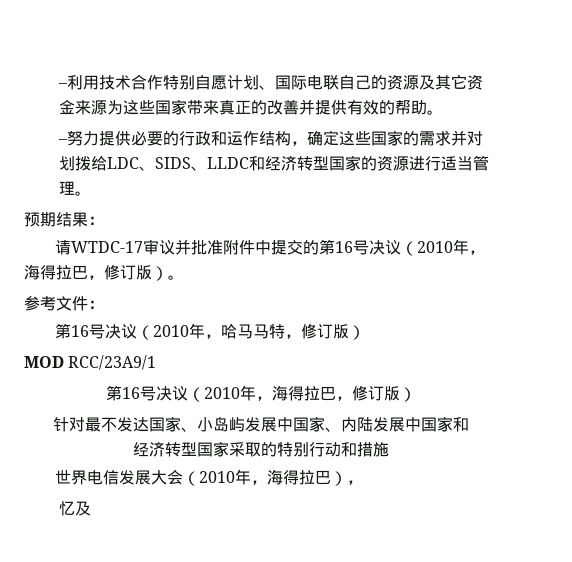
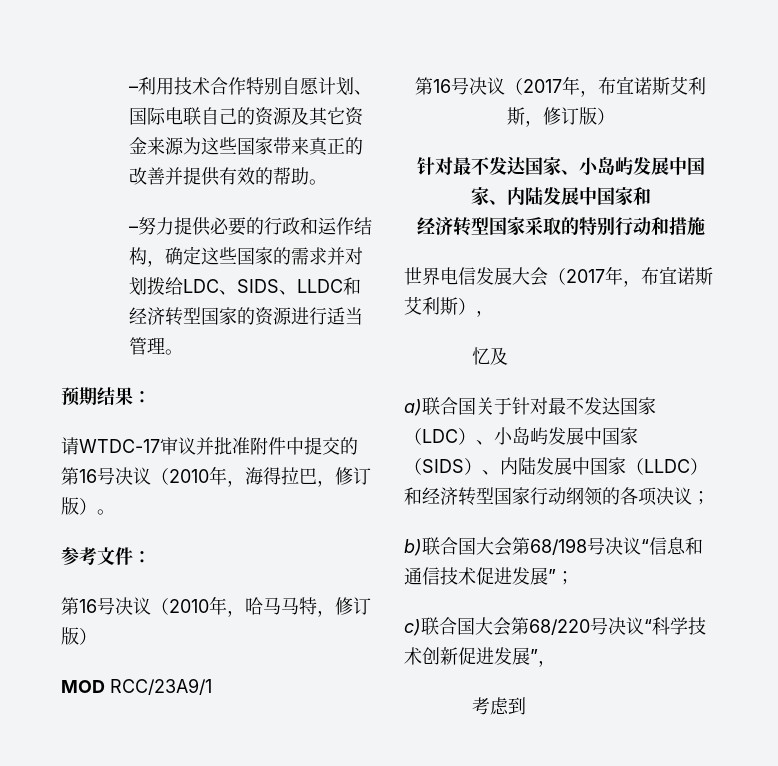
  MOD RCC/23A9/1
- 第16号决议（2010年，海得拉巴，修订版）
+ 第16号决议（2017年，布宜诺斯艾利斯，修订版）
- 世界电信发展大会（2010年，海得拉巴），
+ 世界电信发展大会（2017年，布宜诺斯艾利斯），
  忆及
+ a)联合国关于针对最不发达国家（LDC）、小岛屿发展中国家（SIDS）、内陆发展中国家（LLDC）和经济转型国家行动纲领的各项决议；
+ b)联合国大会第68/198号决议“信息和通信技术促进发展”；
+ c)联合国大会第68/220号决议“科学技术创新促进发展”，
+ 考虑到

